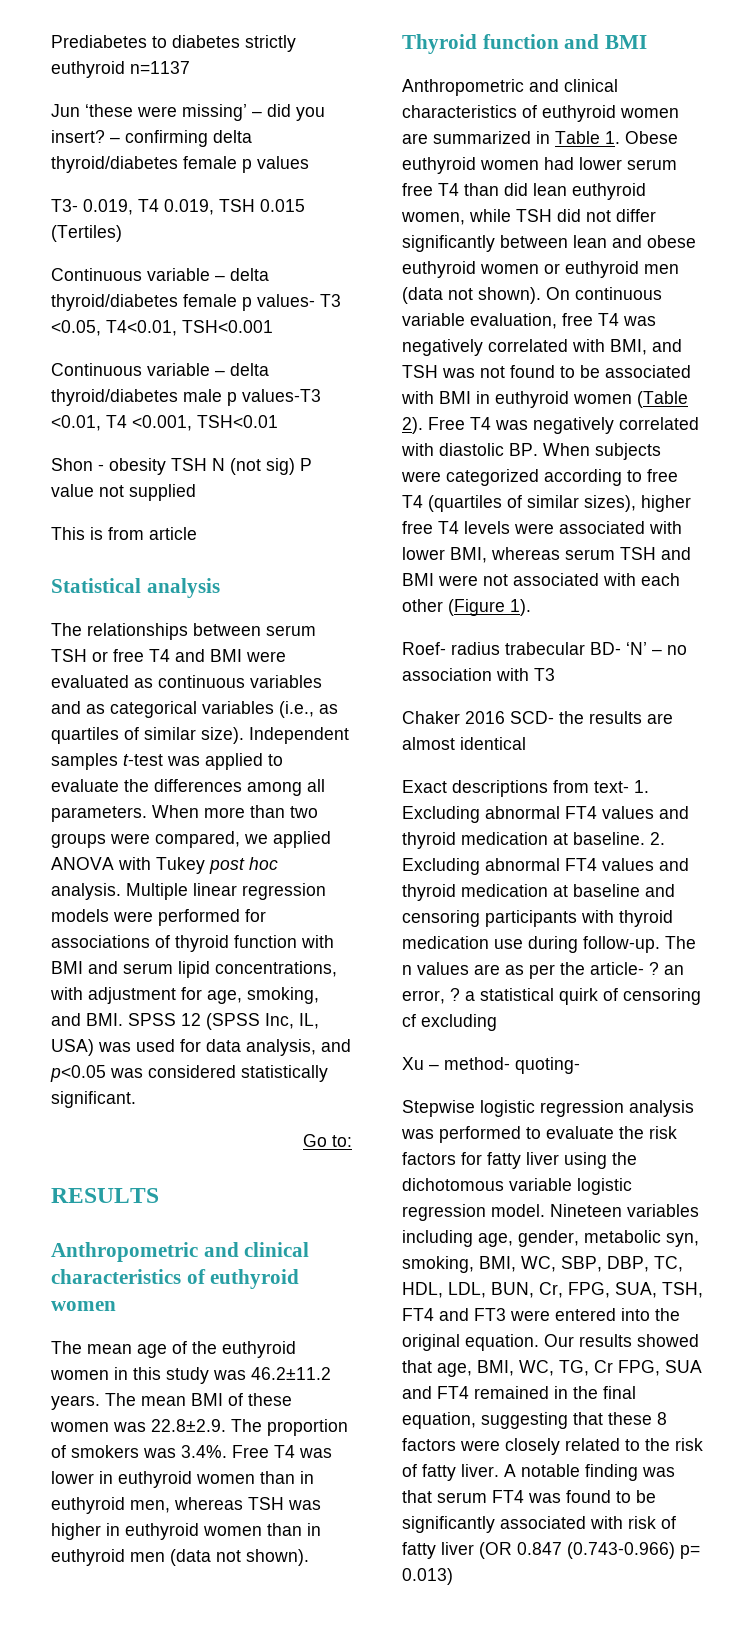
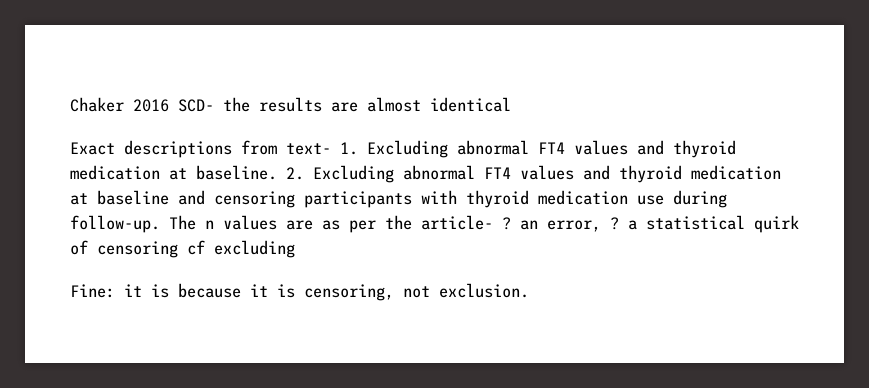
- Prediabetes to diabetes strictly euthyroid n=1137
- Jun ‘these were missing’ – did you insert? – confirming delta thyroid/diabetes female p values
- T3- 0.019, T4 0.019, TSH 0.015 (Tertiles)
- Continuous variable – delta thyroid/diabetes female p values- T3 <0.05, T4<0.01, TSH<0.001
- Continuous variable – delta thyroid/diabetes male p values-T3 <0.01, T4 <0.001, TSH<0.01
- Shon - obesity TSH N (not sig) P value not supplied
- This is from article
- Statistical analysis
- The relationships between serum TSH or free T4 and BMI were evaluated as continuous variables and as categorical variables (i.e., as quartiles of similar size). Independent samples t-test was applied to evaluate the differences among all parameters. When more than two groups were compared, we applied ANOVA with Tukey post hoc analysis. Multiple linear regression models were performed for associations of thyroid function with BMI and serum lipid concentrations, with adjustment for age, smoking, and BMI. SPSS 12 (SPSS Inc, IL, USA) was used for data analysis, and p<0.05 was considered statistically significant.
- Go to:
- RESULTS
- Anthropometric and clinical characteristics of euthyroid women
- The mean age of the euthyroid women in this study was 46.2±11.2 years. The mean BMI of these women was 22.8±2.9. The proportion of smokers was 3.4%. Free T4 was lower in euthyroid women than in euthyroid men, whereas TSH was higher in euthyroid women than in euthyroid men (data not shown).
- Thyroid function and BMI
- Anthropometric and clinical characteristics of euthyroid women are summarized in Table 1. Obese euthyroid women had lower serum free T4 than did lean euthyroid women, while TSH did not differ significantly between lean and obese euthyroid women or euthyroid men (data not shown). On continuous variable evaluation, free T4 was negatively correlated with BMI, and TSH was not found to be associated with BMI in euthyroid women (Table 2). Free T4 was negatively correlated with diastolic BP. When subjects were categorized according to free T4 (quartiles of similar sizes), higher free T4 levels were associated with lower BMI, whereas serum TSH and BMI were not associated with each other (Figure 1).
- Roef- radius trabecular BD- ‘N’ – no association with T3
- Xu – method- quoting-
- Stepwise logistic regression analysis was performed to evaluate the risk factors for fatty liver using the dichotomous variable logistic regression model. Nineteen variables including age, gender, metabolic syn, smoking, BMI, WC, SBP, DBP, TC, HDL, LDL, BUN, Cr, FPG, SUA, TSH, FT4 and FT3 were entered into the original equation. Our results showed that age, BMI, WC, TG, Cr FPG, SUA and FT4 remained in the final equation, suggesting that these 8 factors were closely related to the risk of fatty liver. A notable finding was that serum FT4 was found to be significantly associated with risk of fatty liver (OR 0.847 (0.743-0.966) p= 0.013)
+ Fine: it is because it is censoring, not exclusion.

